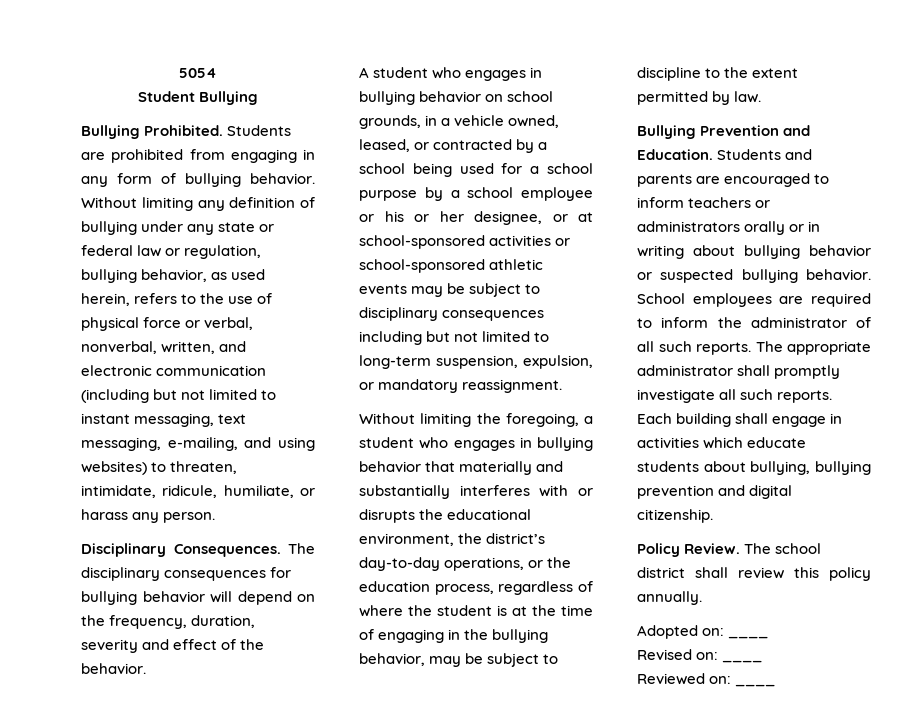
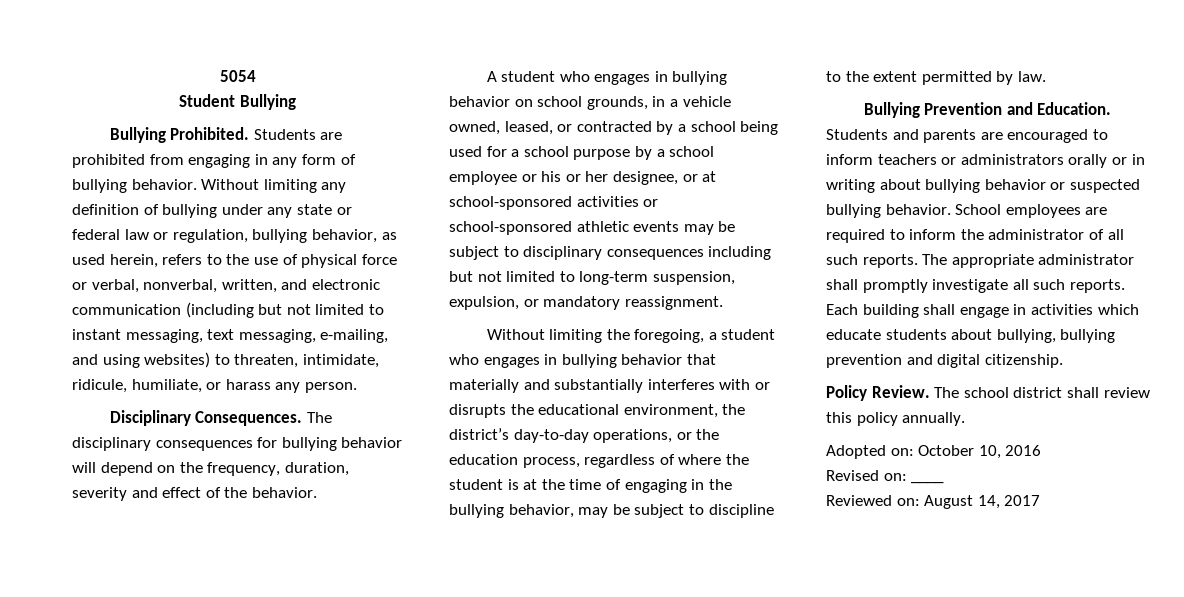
- Adopted on: ____
+ Adopted on: October 10, 2016
- Reviewed on: ____
+ Reviewed on: August 14, 2017

